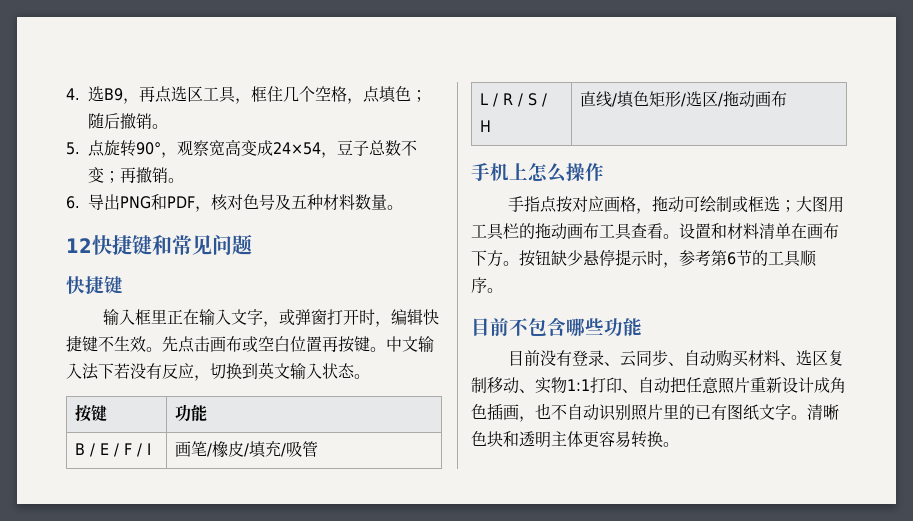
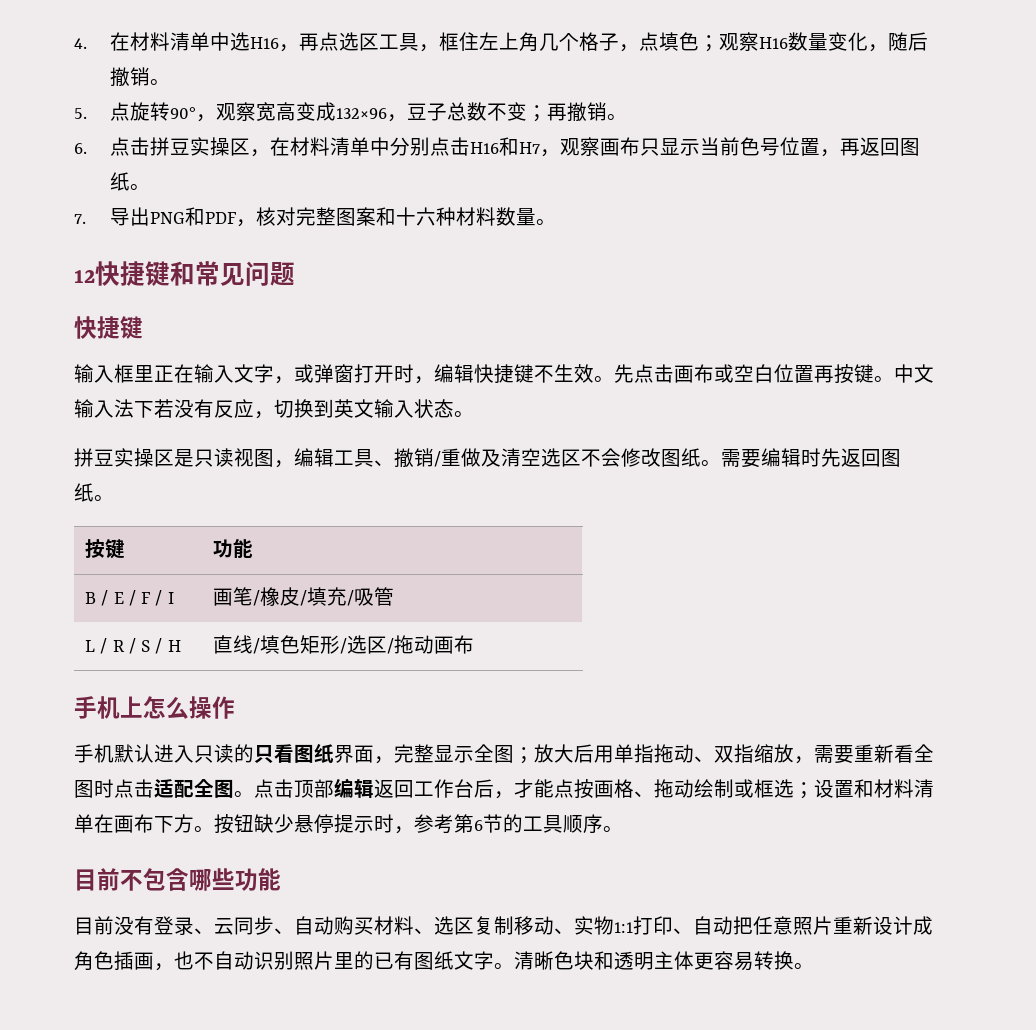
- 4.选B9，再点选区工具，框住几个空格，点填色；随后撤销。
+ 4.在材料清单中选H16，再点选区工具，框住左上角几个格子，点填色；观察H16数量变化，随后撤销。
- 5.点旋转90°，观察宽高变成24×54，豆子总数不变；再撤销。
+ 5.点旋转90°，观察宽高变成132×96，豆子总数不变；再撤销。
- 6.导出PNG和PDF，核对色号及五种材料数量。
+ 6.点击拼豆实操区，在材料清单中分别点击H16和H7，观察画布只显示当前色号位置，再返回图纸。
+ 7.导出PNG和PDF，核对完整图案和十六种材料数量。
+ 拼豆实操区是只读视图，编辑工具、撤销/重做及清空选区不会修改图纸。需要编辑时先返回图纸。
- 手指点按对应画格，拖动可绘制或框选；大图用工具栏的拖动画布工具查看。设置和材料清单在画布下方。
+ 手机默认进入只读的只看图纸界面，完整显示全图；放大后用单指拖动、双指缩放，需要重新看全图时点击适配全图。点击顶部编辑返回工作台后，才能点按画格、拖动绘制或框选；设置和材料清单在画布下方。

